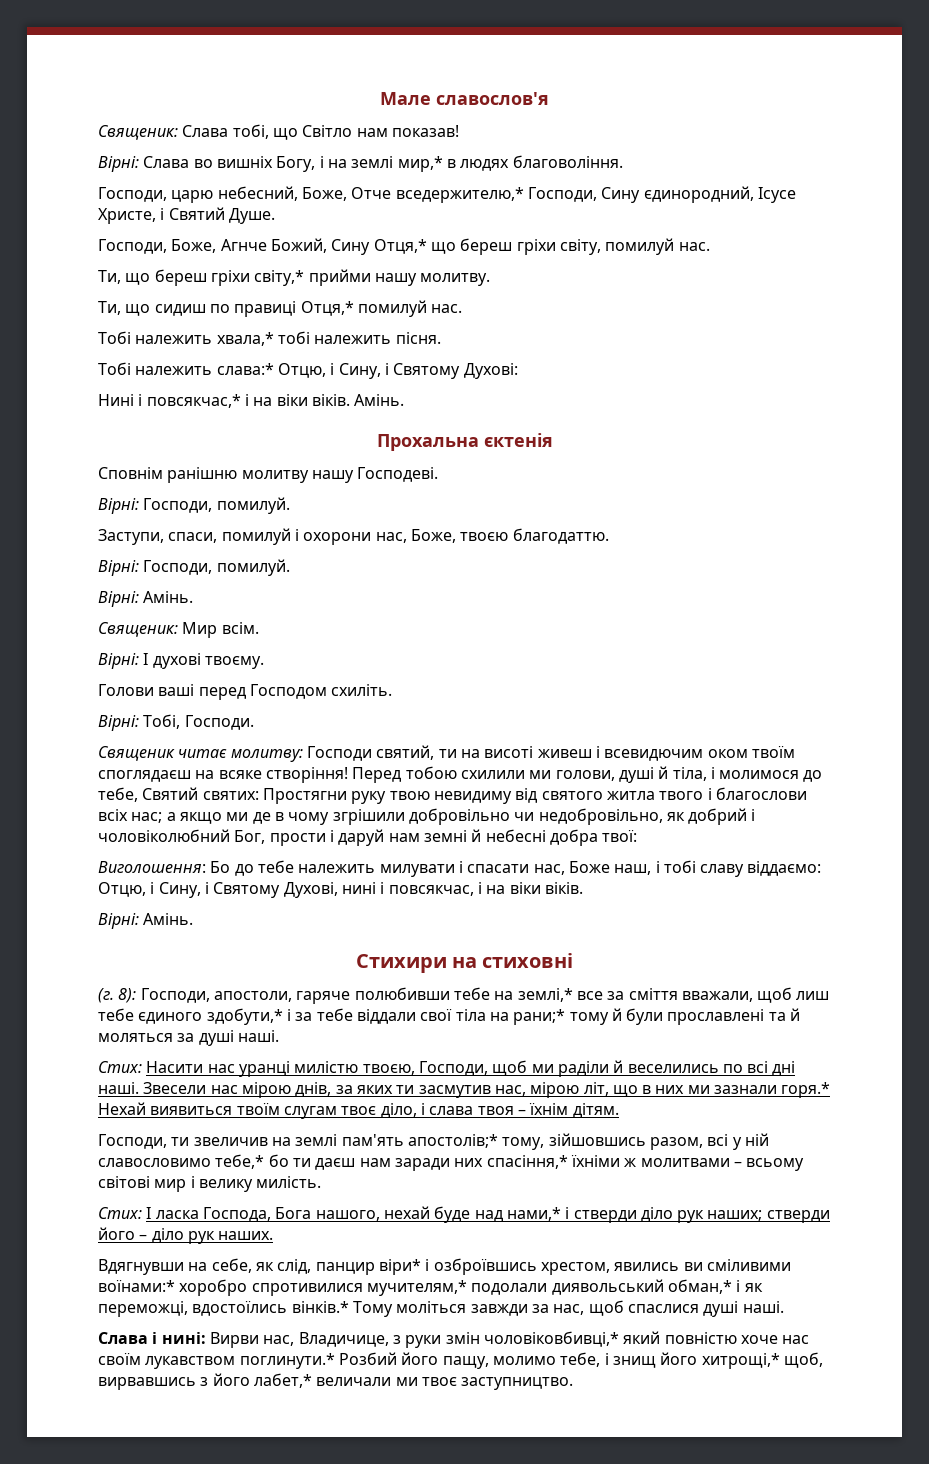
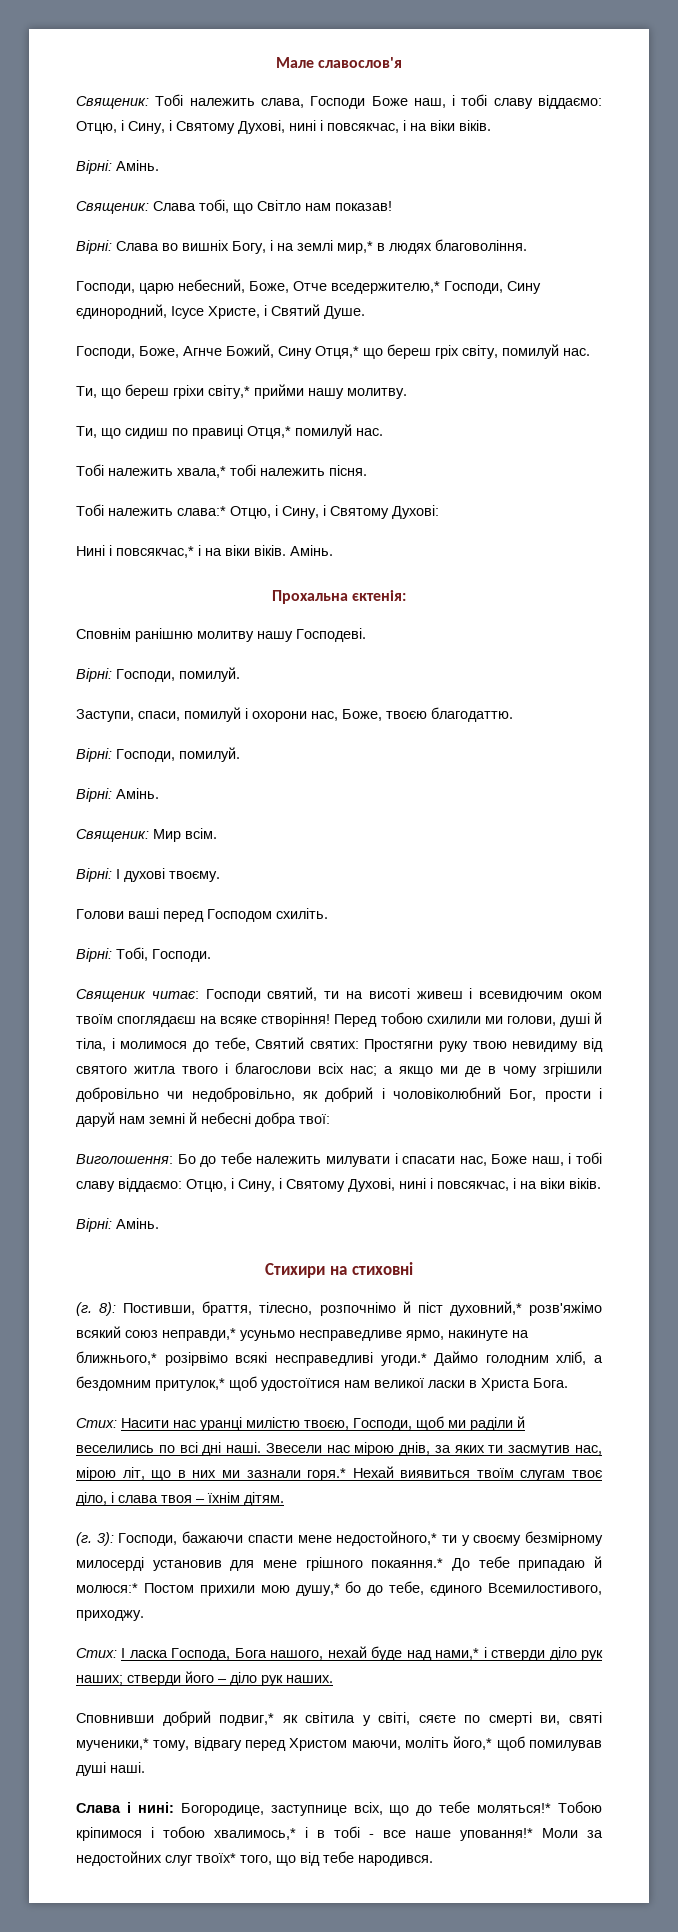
+ Священик: Тобі належить слава, Господи Боже наш, і тобі славу віддаємо: Отцю, і Сину, і Святому Духові, нині і повсякчас, і на віки віків.
+ Вірні: Амінь.
- Господи, Боже, Агнче Божий, Сину Отця,* що береш гріхи світу, помилуй нас.
+ Господи, Боже, Агнче Божий, Сину Отця,* що береш гріх світу, помилуй нас.
- Прохальна єктенія
+ Прохальна єктенія:
- Священик читає молитву: Господи святий, ти на висоті живеш і всевидючим оком твоїм споглядаєш на всяке створіння!
+ Священик читає: Господи святий, ти на висоті живеш і всевидючим оком твоїм споглядаєш на всяке створіння!
- (г. 8): Господи, апостоли, гаряче полюбивши тебе на землі,* все за сміття вважали, щоб лиш тебе єдиного здобути,* і за тебе віддали свої тіла на рани;* тому й були прославлені та й моляться за душі наші.
+ (г. 8): Постивши, браття, тілесно, розпочнімо й піст духовний,* розв'яжімо всякий союз неправди,* усуньмо несправедливе ярмо, накинуте на ближнього,* розірвімо всякі несправедливі угоди.* Даймо голодним хліб, а бездомним притулок,* щоб удостоїтися нам великої ласки в Христа Бога.
- Господи, ти звеличив на землі пам'ять апостолів;* тому, зійшовшись разом, всі у ній славословимо тебе,* бо ти даєш нам заради них спасіння,* їхніми ж молитвами – всьому світові мир і велику милість.
+ (г. 3): Господи, бажаючи спасти мене недостойного,* ти у своєму безмірному милосерді установив для мене грішного покаяння.* До тебе припадаю й молюся:* Постом прихили мою душу,* бо до тебе, єдиного Всемилостивого, приходжу.
- Вдягнувши на себе, як слід, панцир віри* і озброївшись хрестом, явились ви сміливими воїнами:* хоробро спротивилися мучителям,* подолали диявольський обман,* і як переможці, вдостоїлись вінків.* Тому моліться завжди за нас, щоб спаслися душі наші.
+ Сповнивши добрий подвиг,* як світила у світі, сяєте по смерті ви, святі мученики,* тому, відвагу перед Христом маючи, моліть його,* щоб помилував душі наші.
- Слава і нині: Вирви нас, Владичице, з руки змін чоловіковбивці,* який повністю хоче нас своїм лукавством поглинути.* Розбий його пащу, молимо тебе, і знищ його хитрощі,* щоб, вирвавшись з його лабет,* величали ми твоє заступництво.
+ Слава і нині: Богородице, заступнице всіх, що до тебе моляться!* Тобою кріпимося і тобою хвалимось,* і в тобі - все наше уповання!* Моли за недостойних слуг твоїх* того, що від тебе народився.

